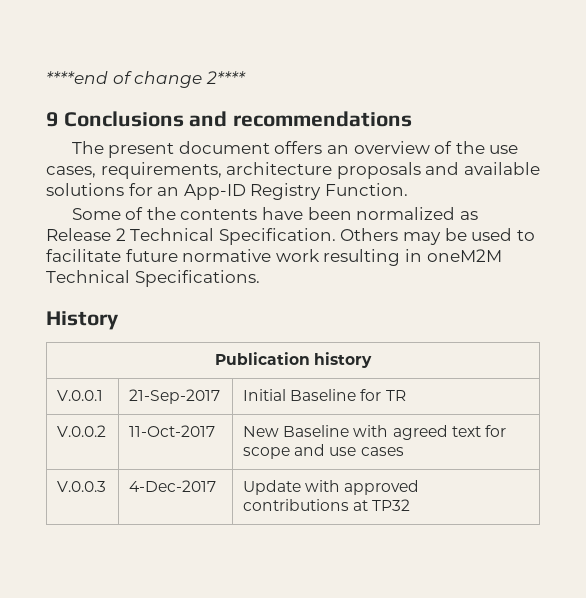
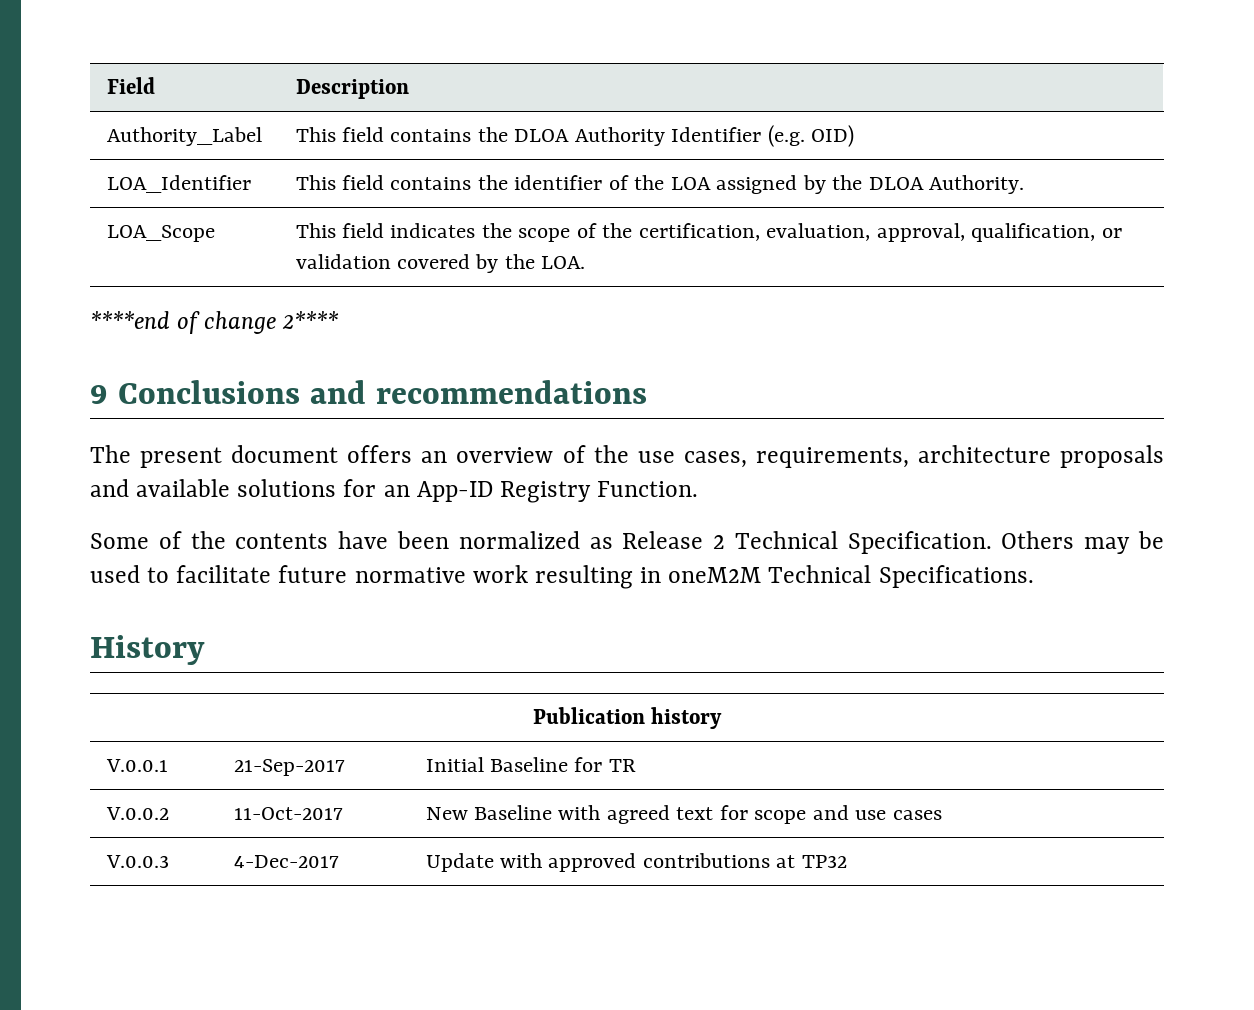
+ Field | Description
+ Authority_Label | This field contains the DLOA Authority Identifier (e.g. OID)
+ LOA_Identifier | This field contains the identifier of the LOA assigned by the DLOA Authority.
+ LOA_Scope | This field indicates the scope of the certification, evaluation, approval, qualification, or validation covered by the LOA.

